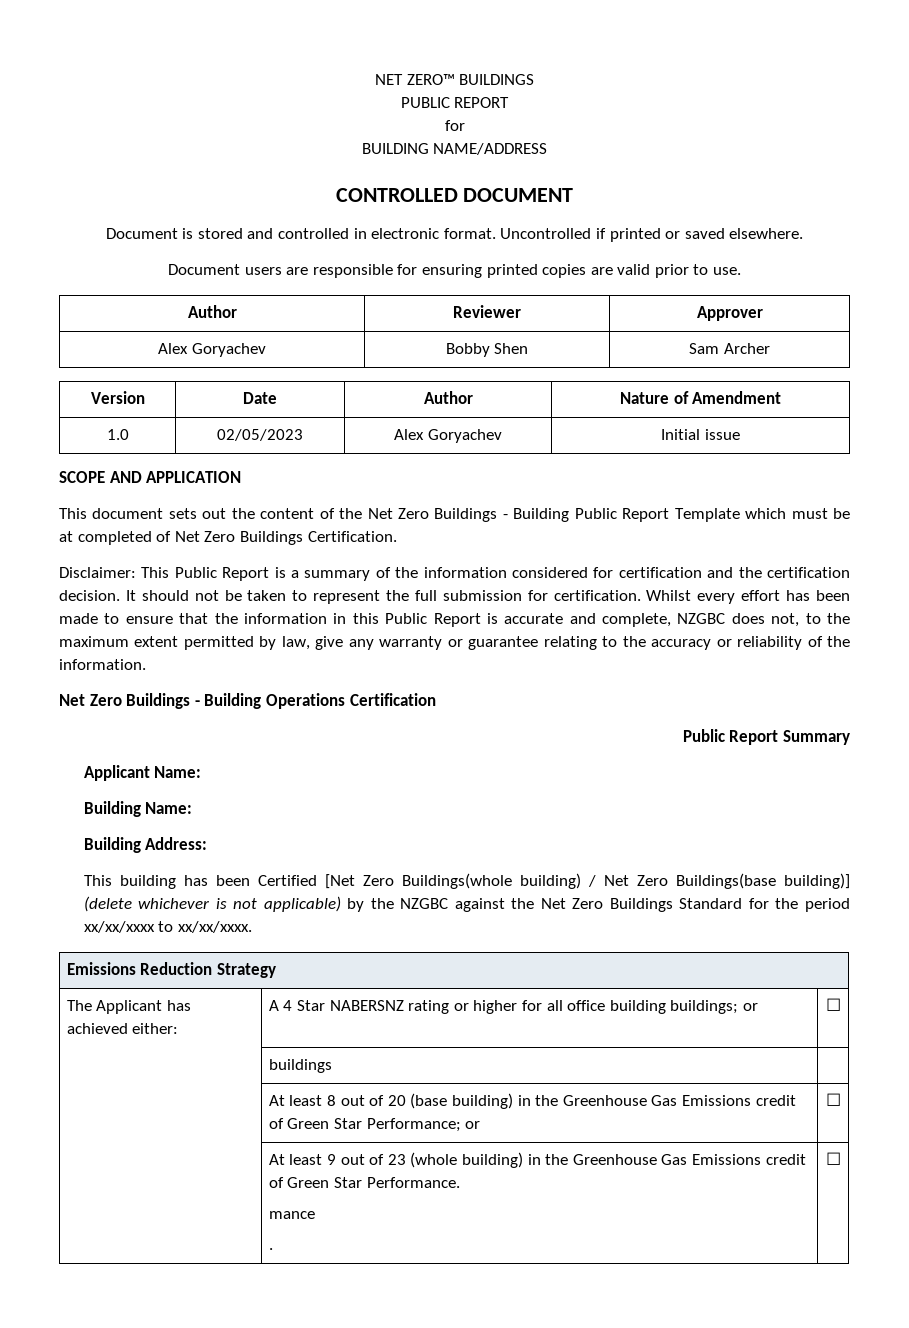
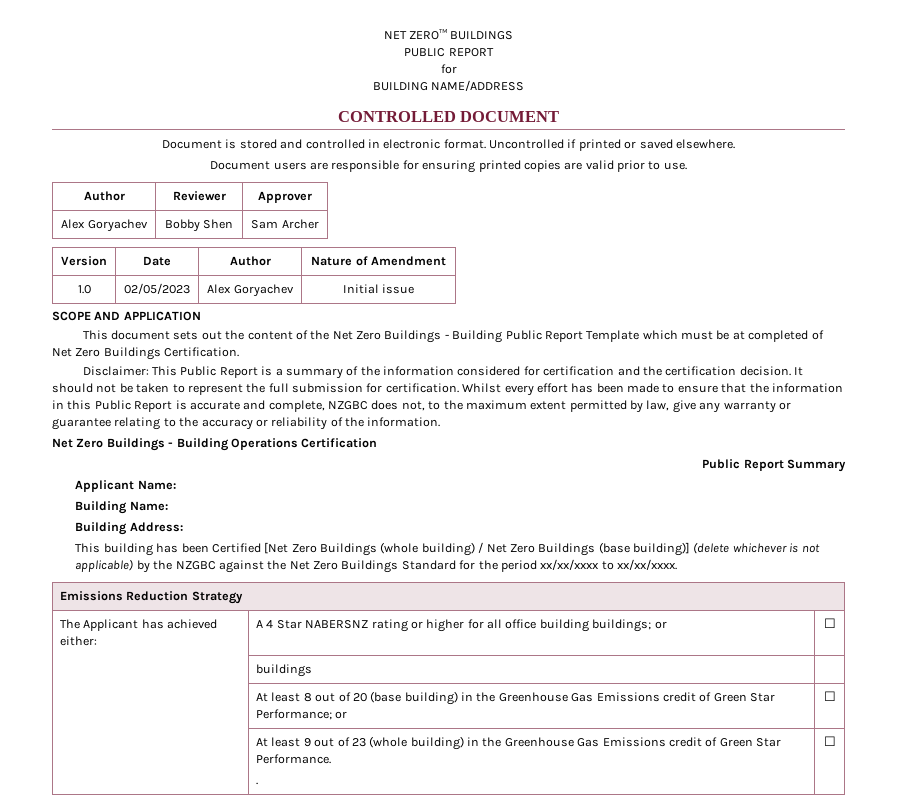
- This building has been Certified [Net Zero Buildings(whole building) / Net Zero Buildings(base building)] (delete whichever is not applicable) by the NZGBC against the Net Zero Buildings Standard for the period xx/xx/xxxx to xx/xx/xxxx.
+ This building has been Certified [Net Zero Buildings (whole building) / Net Zero Buildings (base building)] (delete whichever is not applicable) by the NZGBC against the Net Zero Buildings Standard for the period xx/xx/xxxx to xx/xx/xxxx.
  | At least 9 out of 23 (whole building) in the Greenhouse Gas Emissions credit of Green Star Performance.
- mance

